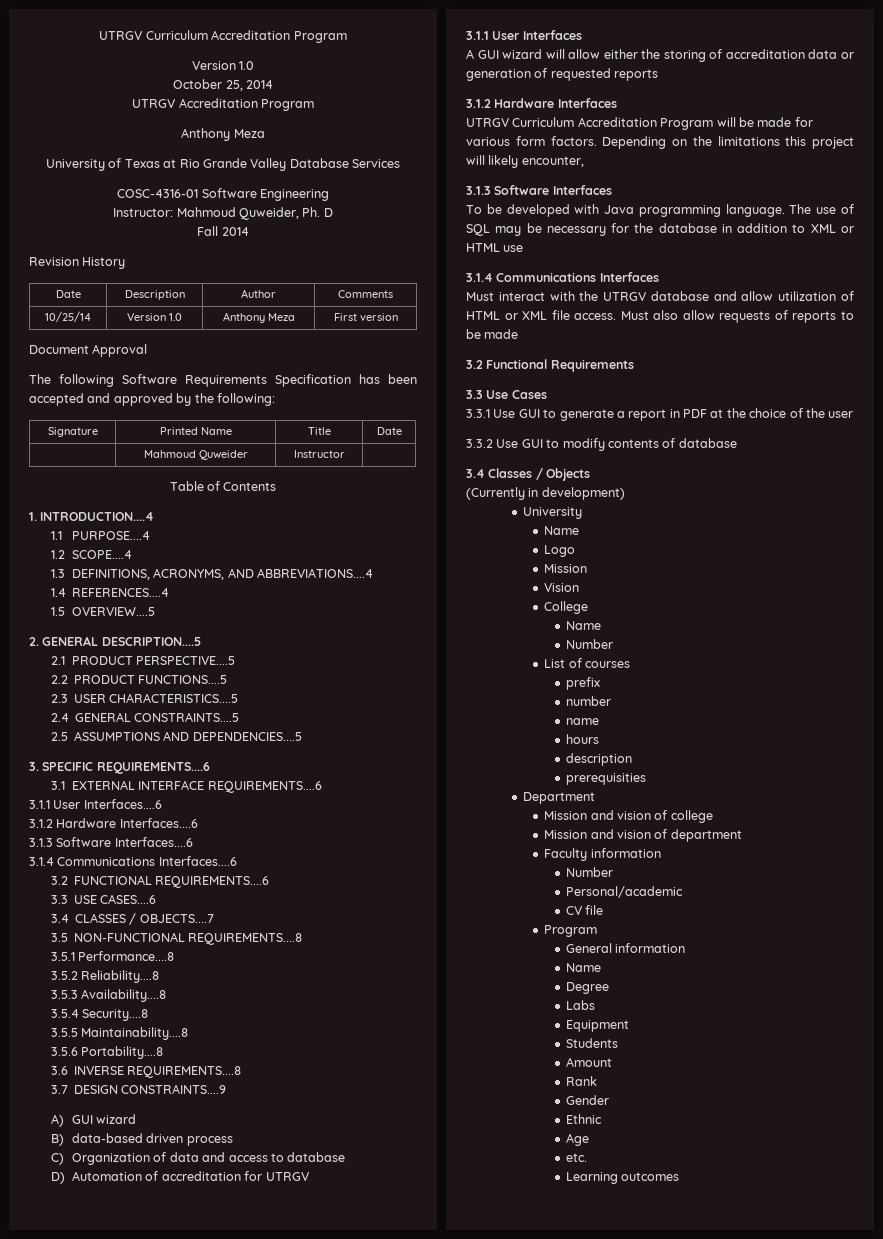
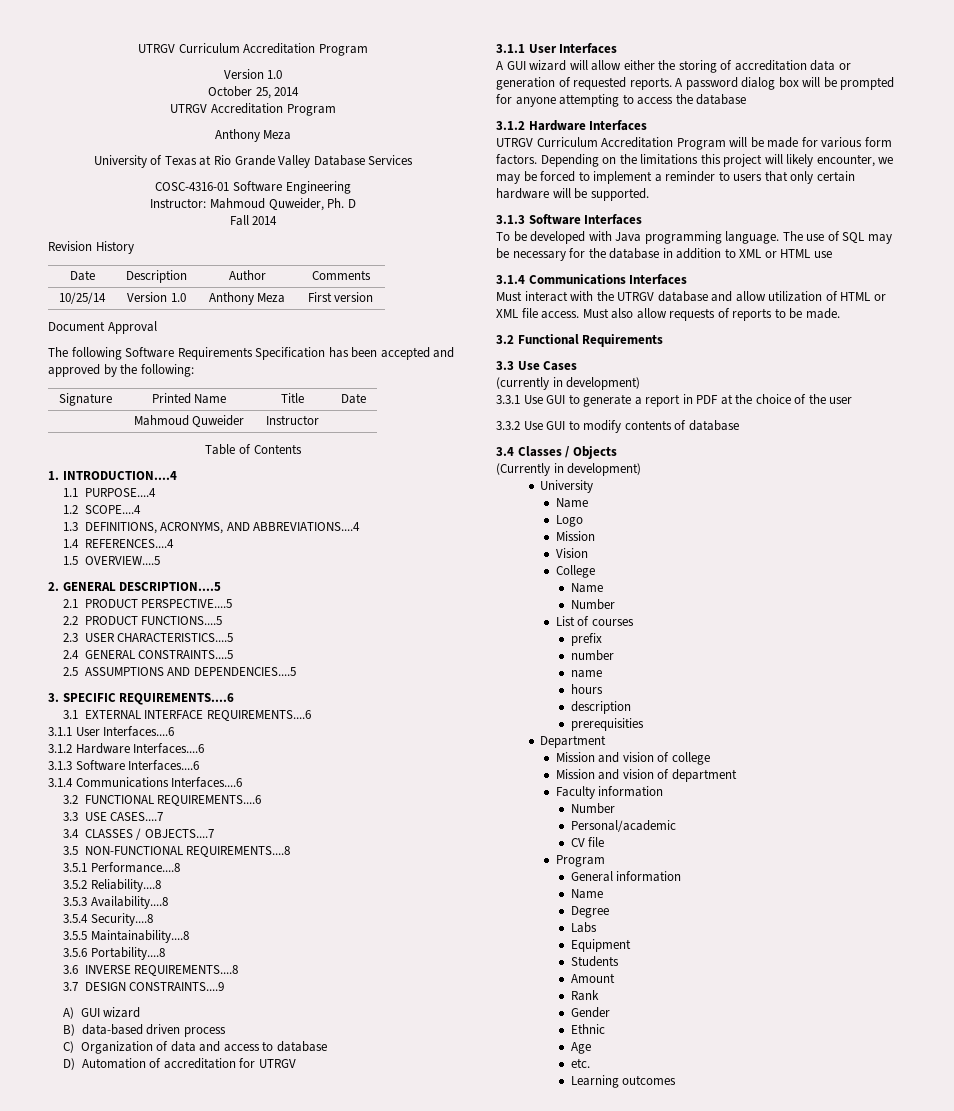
- 3.3 USE CASES....6
+ 3.3 USE CASES....7
- A GUI wizard will allow either the storing of accreditation data or generation of requested reports
+ A GUI wizard will allow either the storing of accreditation data or generation of requested reports. A password dialog box will be prompted for anyone attempting to access the database
- Depending on the limitations this project will likely encounter,
+ Depending on the limitations this project will likely encounter, we may be forced to implement a reminder to users that only certain hardware will be supported.
- Must also allow requests of reports to be made
+ Must also allow requests of reports to be made.
+ (currently in development)

